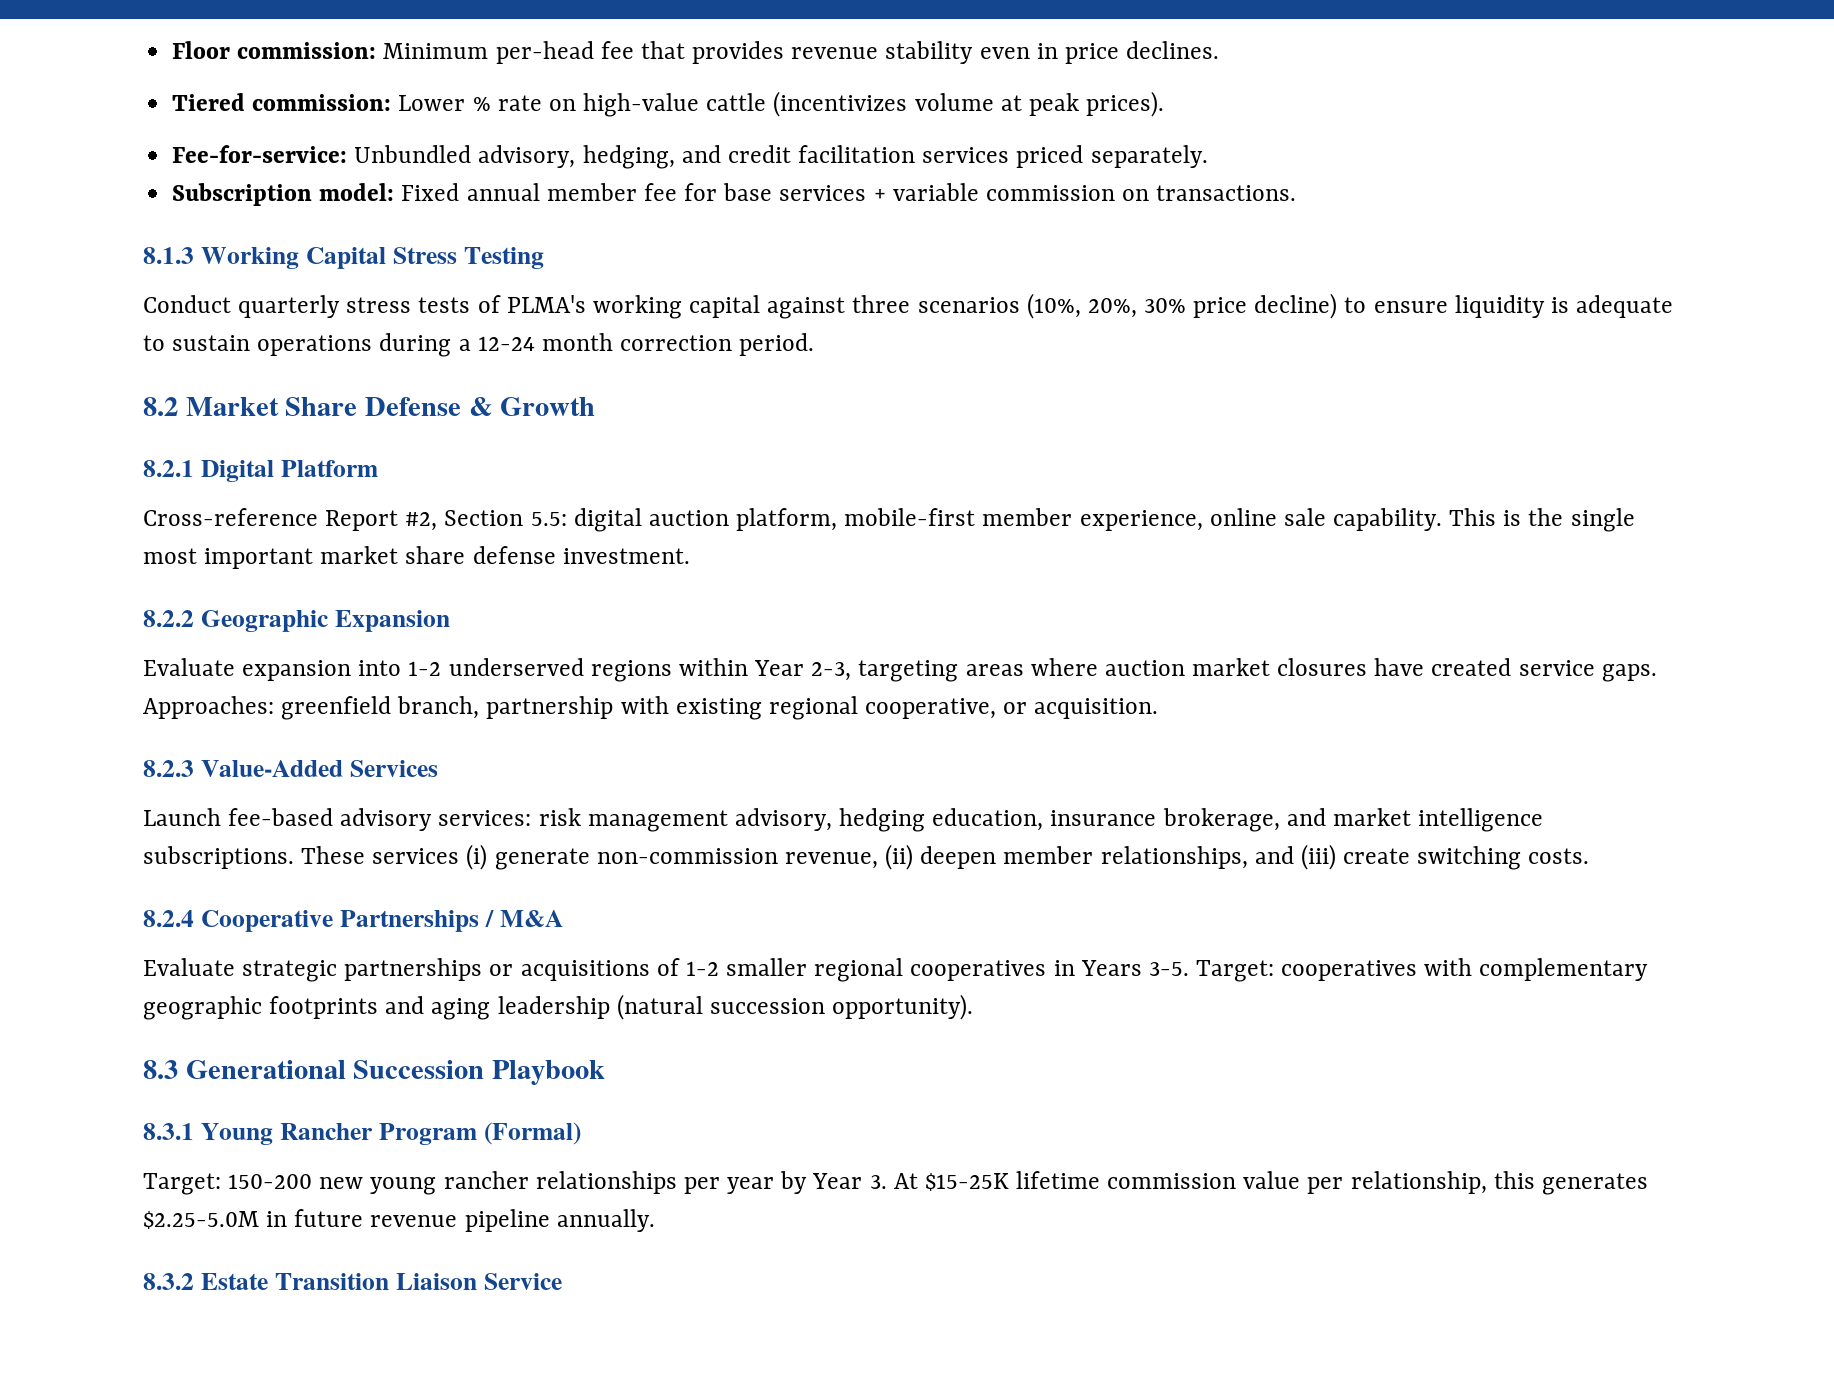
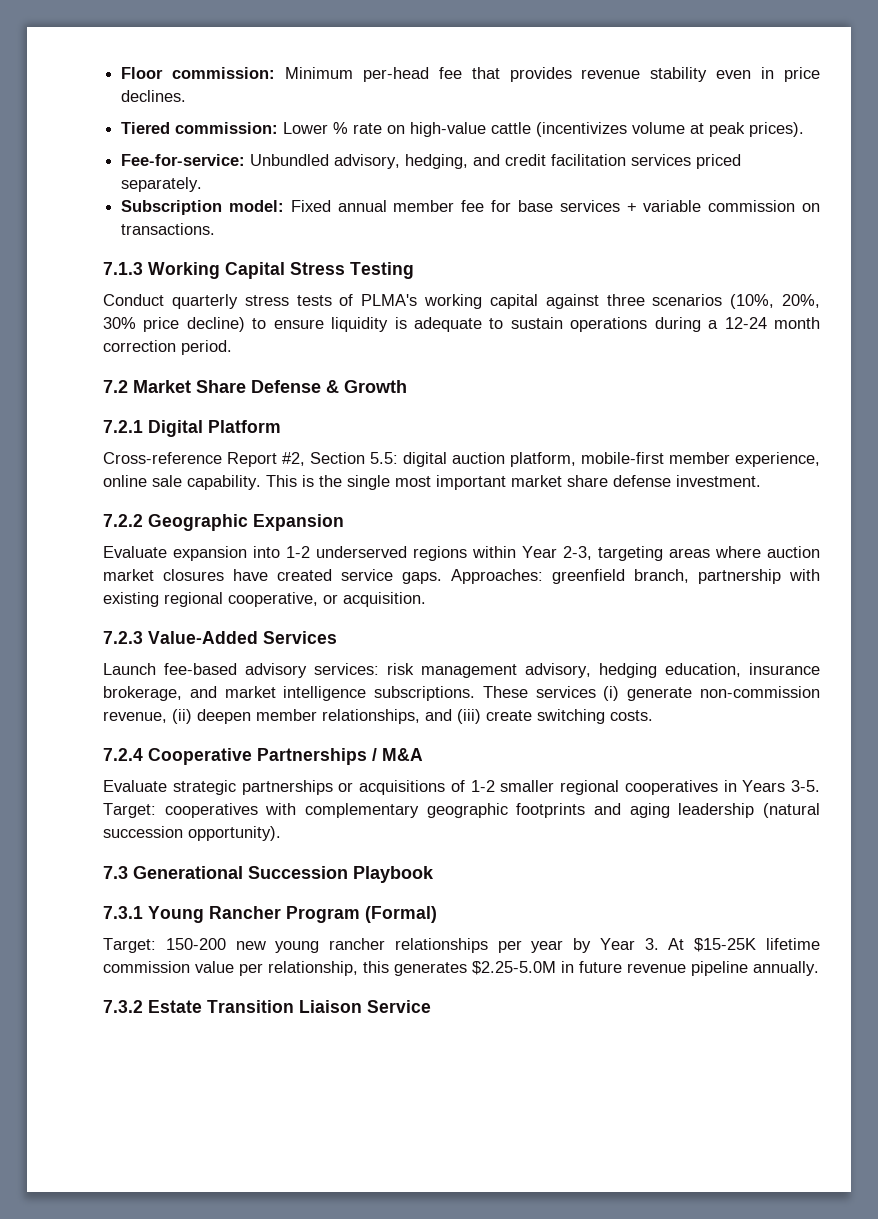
- 8.1.3 Working Capital Stress Testing
+ 7.1.3 Working Capital Stress Testing
- 8.2 Market Share Defense & Growth
+ 7.2 Market Share Defense & Growth
- 8.2.1 Digital Platform
+ 7.2.1 Digital Platform
- 8.2.2 Geographic Expansion
+ 7.2.2 Geographic Expansion
- 8.2.3 Value-Added Services
+ 7.2.3 Value-Added Services
- 8.2.4 Cooperative Partnerships / M&A
+ 7.2.4 Cooperative Partnerships / M&A
- 8.3 Generational Succession Playbook
+ 7.3 Generational Succession Playbook
- 8.3.1 Young Rancher Program (Formal)
+ 7.3.1 Young Rancher Program (Formal)
- 8.3.2 Estate Transition Liaison Service
+ 7.3.2 Estate Transition Liaison Service

